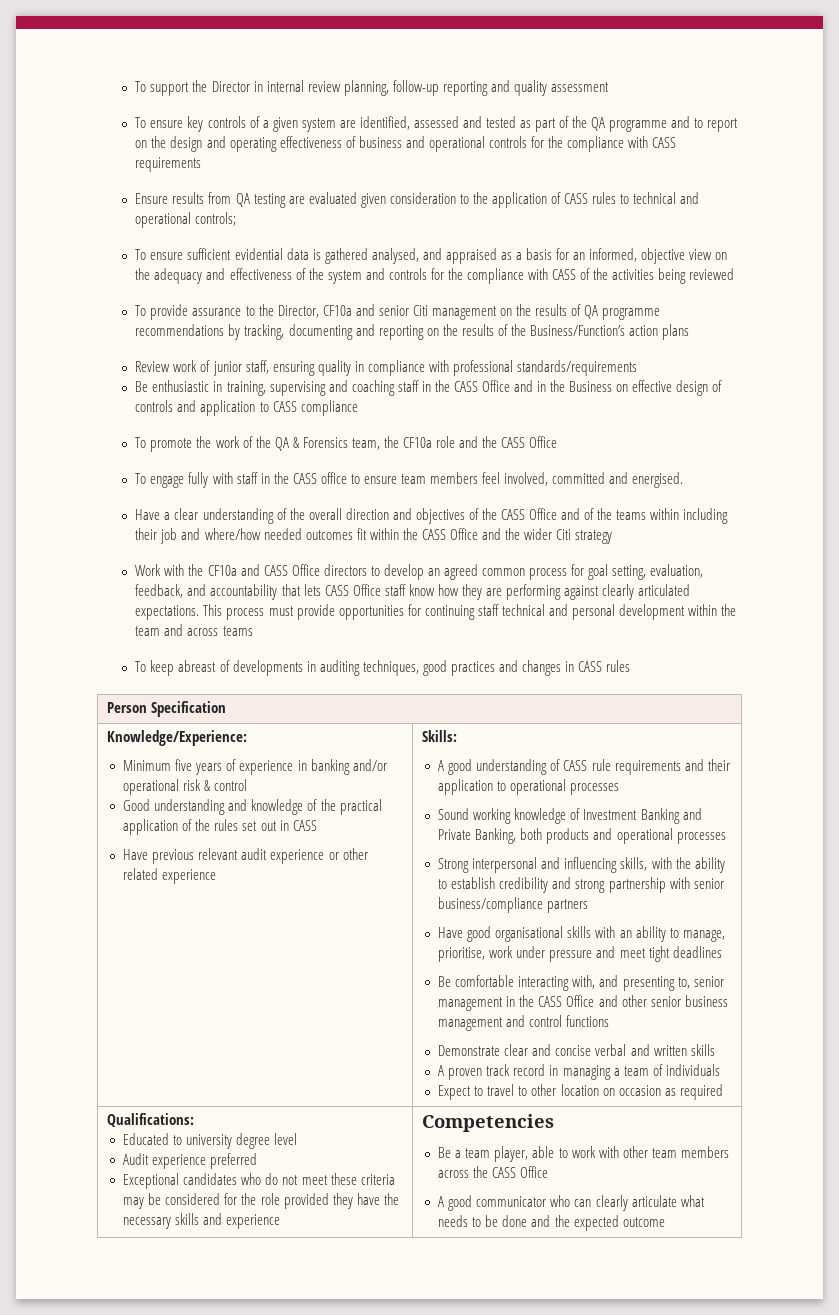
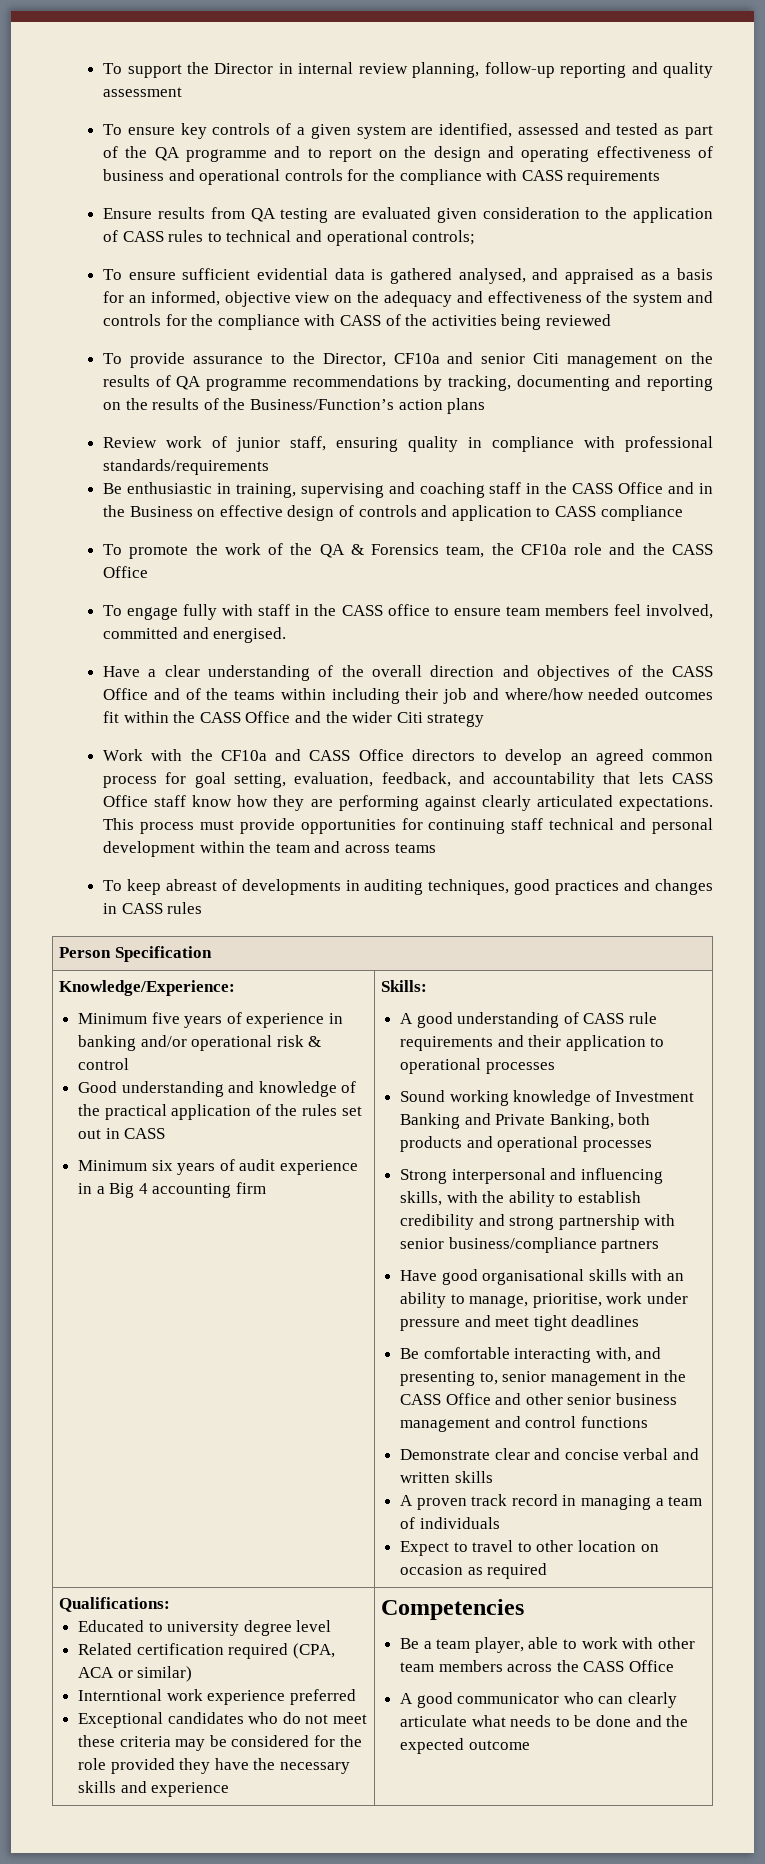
- Have previous relevant audit experience or other related experience
+ Minimum six years of audit experience in a Big 4 accounting firm
- Audit experience preferred
+ Related certification required (CPA, ACA or similar)
+ Interntional work experience preferred

